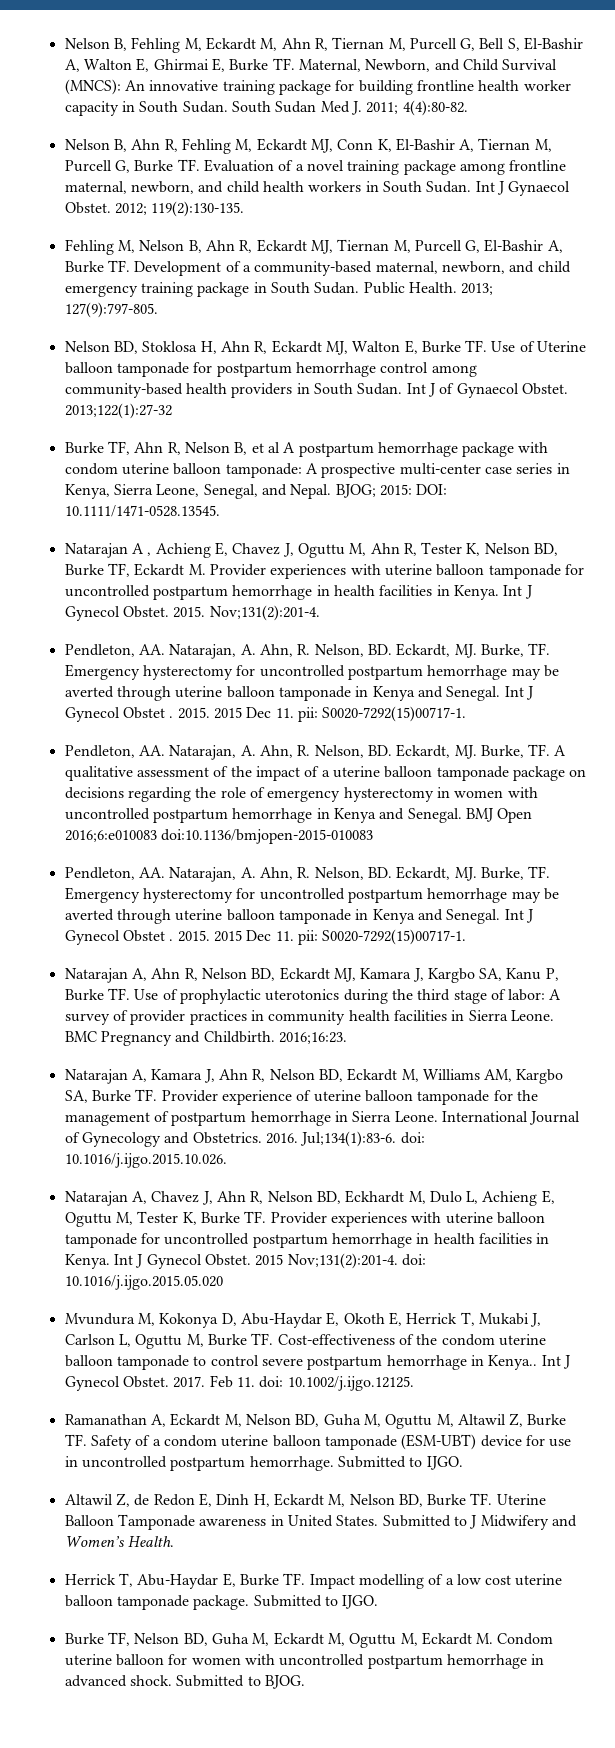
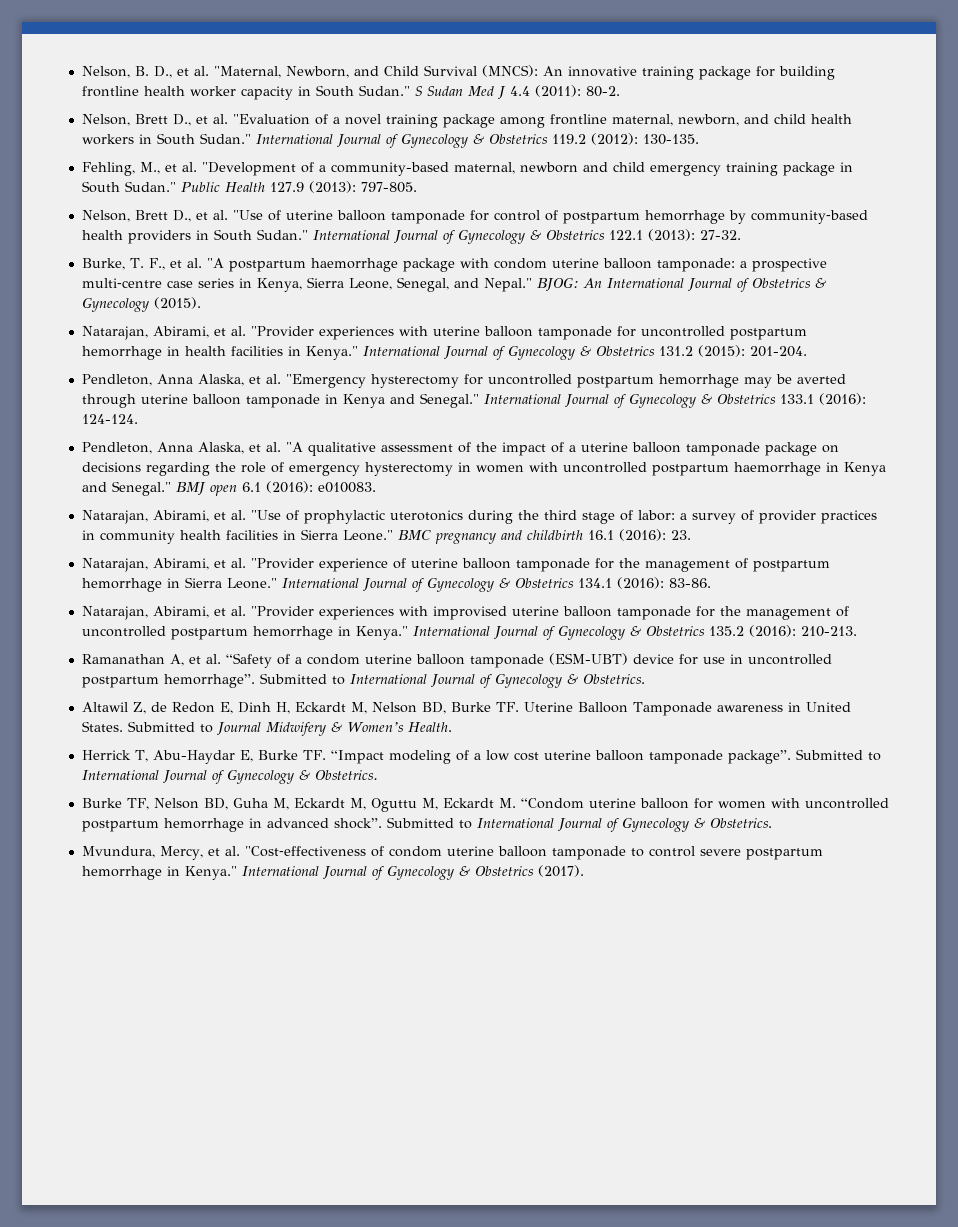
- Nelson B, Fehling M, Eckardt M, Ahn R, Tiernan M, Purcell G, Bell S, El-Bashir A, Walton E, Ghirmai E, Burke TF. Maternal, Newborn, and Child Survival (MNCS):
+ Nelson, B. D., et al. "Maternal, Newborn, and Child Survival (MNCS):
- An innovative training package for building frontline health worker capacity in South Sudan. South Sudan Med J. 2011; 4(4):80-82.
- Nelson B, Ahn R, Fehling M, Eckardt MJ, Conn K, El-Bashir A, Tiernan M, Purcell G, Burke TF. Evaluation of a novel training package among frontline maternal, newborn, and child health workers in South Sudan. Int J Gynaecol Obstet. 2012; 119(2):130-135.
- Fehling M, Nelson B, Ahn R, Eckardt MJ, Tiernan M, Purcell G, El-Bashir A, Burke TF. Development of a community-based maternal, newborn, and child emergency training package in South Sudan. Public Health. 2013; 127(9):797-805.
- Nelson BD, Stoklosa H, Ahn R, Eckardt MJ, Walton E, Burke TF. Use of Uterine balloon tamponade for postpartum hemorrhage control among community‐based health providers in South Sudan. Int J of Gynaecol Obstet. 2013;122(1):27-32
- Burke TF, Ahn R, Nelson B, et al A postpartum hemorrhage package with condom uterine balloon tamponade:
+ An innovative training package for building frontline health worker capacity in South Sudan." S Sudan Med J 4.4 (2011): 80-2.
+ Nelson, Brett D., et al. "Evaluation of a novel training package among frontline maternal, newborn, and child health workers in South Sudan." International Journal of Gynecology & Obstetrics 119.2 (2012): 130-135.
+ Fehling, M., et al. "Development of a community-based maternal, newborn and child emergency training package in South Sudan." Public Health 127.9 (2013): 797-805.
+ Nelson, Brett D., et al. "Use of uterine balloon tamponade for control of postpartum hemorrhage by community‐based health providers in South Sudan." International Journal of Gynecology & Obstetrics 122.1 (2013): 27-32.
+ Burke, T. F., et al. "A postpartum haemorrhage package with condom uterine balloon tamponade:
- A prospective multi-center case series in Kenya, Sierra Leone, Senegal, and Nepal. BJOG; 2015: DOI: 10.1111/1471-0528.13545.
- Natarajan A , Achieng E, Chavez J, Oguttu M, Ahn R, Tester K, Nelson BD, Burke TF, Eckardt M. Provider experiences with uterine balloon tamponade for uncontrolled postpartum hemorrhage in health facilities in Kenya. Int J Gynecol Obstet. 2015. Nov;131(2):201-4.
- Pendleton, AA. Natarajan, A. Ahn, R. Nelson, BD. Eckardt, MJ. Burke, TF. Emergency hysterectomy for uncontrolled postpartum hemorrhage may be averted through uterine balloon tamponade in Kenya and Senegal. Int J Gynecol Obstet . 2015. 2015 Dec 11. pii: S0020-7292(15)00717-1.
- Pendleton, AA. Natarajan, A. Ahn, R. Nelson, BD. Eckardt, MJ. Burke, TF. A qualitative assessment of the impact of a uterine balloon tamponade package on decisions regarding the role of emergency hysterectomy in women with uncontrolled postpartum hemorrhage in Kenya and Senegal. BMJ Open 2016;6:e010083 doi:10.1136/bmjopen-2015-010083
- Pendleton, AA. Natarajan, A. Ahn, R. Nelson, BD. Eckardt, MJ. Burke, TF. Emergency hysterectomy for uncontrolled postpartum hemorrhage may be averted through uterine balloon tamponade in Kenya and Senegal. Int J Gynecol Obstet . 2015. 2015 Dec 11. pii: S0020-7292(15)00717-1.
- Natarajan A, Ahn R, Nelson BD, Eckardt MJ, Kamara J, Kargbo SA, Kanu P, Burke TF. Use of prophylactic uterotonics during the third stage of labor:
+ a prospective multi‐centre case series in Kenya, Sierra Leone, Senegal, and Nepal." BJOG: An International Journal of Obstetrics & Gynecology (2015).
+ Natarajan, Abirami, et al. "Provider experiences with uterine balloon tamponade for uncontrolled postpartum hemorrhage in health facilities in Kenya." International Journal of Gynecology & Obstetrics 131.2 (2015): 201-204.
+ Pendleton, Anna Alaska, et al. "Emergency hysterectomy for uncontrolled postpartum hemorrhage may be averted through uterine balloon tamponade in Kenya and Senegal." International Journal of Gynecology & Obstetrics 133.1 (2016): 124-124.
+ Pendleton, Anna Alaska, et al. "A qualitative assessment of the impact of a uterine balloon tamponade package on decisions regarding the role of emergency hysterectomy in women with uncontrolled postpartum haemorrhage in Kenya and Senegal." BMJ open 6.1 (2016): e010083.
+ Natarajan, Abirami, et al. "Use of prophylactic uterotonics during the third stage of labor:
- A survey of provider practices in community health facilities in Sierra Leone. BMC Pregnancy and Childbirth. 2016;16:23.
- Natarajan A, Kamara J, Ahn R, Nelson BD, Eckardt M, Williams AM, Kargbo SA, Burke TF. Provider experience of uterine balloon tamponade for the management of postpartum hemorrhage in Sierra Leone. International Journal of Gynecology and Obstetrics. 2016. Jul;134(1):83-6. doi: 10.1016/j.ijgo.2015.10.026.
- Natarajan A, Chavez J, Ahn R, Nelson BD, Eckhardt M, Dulo L, Achieng E, Oguttu M, Tester K, Burke TF. Provider experiences with uterine balloon tamponade for uncontrolled postpartum hemorrhage in health facilities in Kenya. Int J Gynecol Obstet. 2015 Nov;131(2):201-4. doi: 10.1016/j.ijgo.2015.05.020
- Mvundura M, Kokonya D, Abu-Haydar E, Okoth E, Herrick T, Mukabi J, Carlson L, Oguttu M, Burke TF. Cost-effectiveness of the condom uterine balloon tamponade to control severe postpartum hemorrhage in Kenya.. Int J Gynecol Obstet. 2017. Feb 11. doi: 10.1002/j.ijgo.12125.
- Ramanathan A, Eckardt M, Nelson BD, Guha M, Oguttu M, Altawil Z, Burke TF. Safety of a condom uterine balloon tamponade (ESM-UBT) device for use in uncontrolled postpartum hemorrhage. Submitted to IJGO.
+ a survey of provider practices in community health facilities in Sierra Leone." BMC pregnancy and childbirth 16.1 (2016): 23.
+ Natarajan, Abirami, et al. "Provider experience of uterine balloon tamponade for the management of postpartum hemorrhage in Sierra Leone." International Journal of Gynecology & Obstetrics 134.1 (2016): 83-86.
+ Natarajan, Abirami, et al. "Provider experiences with improvised uterine balloon tamponade for the management of uncontrolled postpartum hemorrhage in Kenya." International Journal of Gynecology & Obstetrics 135.2 (2016): 210-213.
+ Ramanathan A, et al. “Safety of a condom uterine balloon tamponade (ESM-UBT) device for use in uncontrolled postpartum hemorrhage”. Submitted to International Journal of Gynecology & Obstetrics.
- Submitted to J Midwifery and Women’s Health.
+ Submitted to Journal Midwifery & Women’s Health.
- Herrick T, Abu-Haydar E, Burke TF. Impact modelling of a low cost uterine balloon tamponade package. Submitted to IJGO.
+ Herrick T, Abu-Haydar E, Burke TF. “Impact modeling of a low cost uterine balloon tamponade package”. Submitted to International Journal of Gynecology & Obstetrics.
- Burke TF, Nelson BD, Guha M, Eckardt M, Oguttu M, Eckardt M. Condom uterine balloon for women with uncontrolled postpartum hemorrhage in advanced shock. Submitted to BJOG.
+ Burke TF, Nelson BD, Guha M, Eckardt M, Oguttu M, Eckardt M. “Condom uterine balloon for women with uncontrolled postpartum hemorrhage in advanced shock”. Submitted to International Journal of Gynecology & Obstetrics.
+ Mvundura, Mercy, et al. "Cost‐effectiveness of condom uterine balloon tamponade to control severe postpartum hemorrhage in Kenya." International Journal of Gynecology & Obstetrics (2017).

